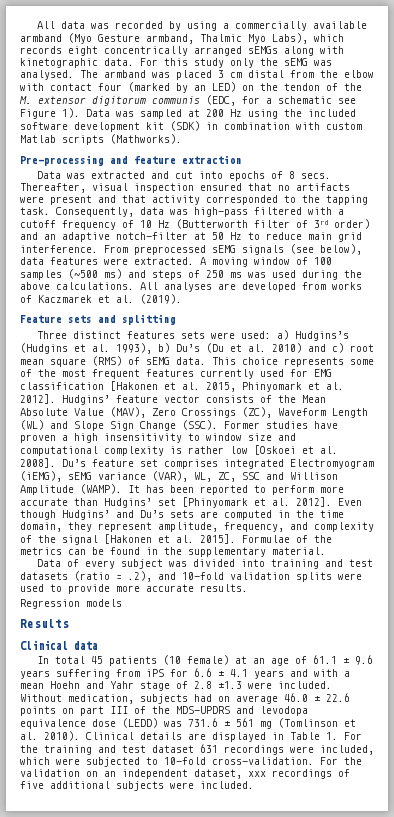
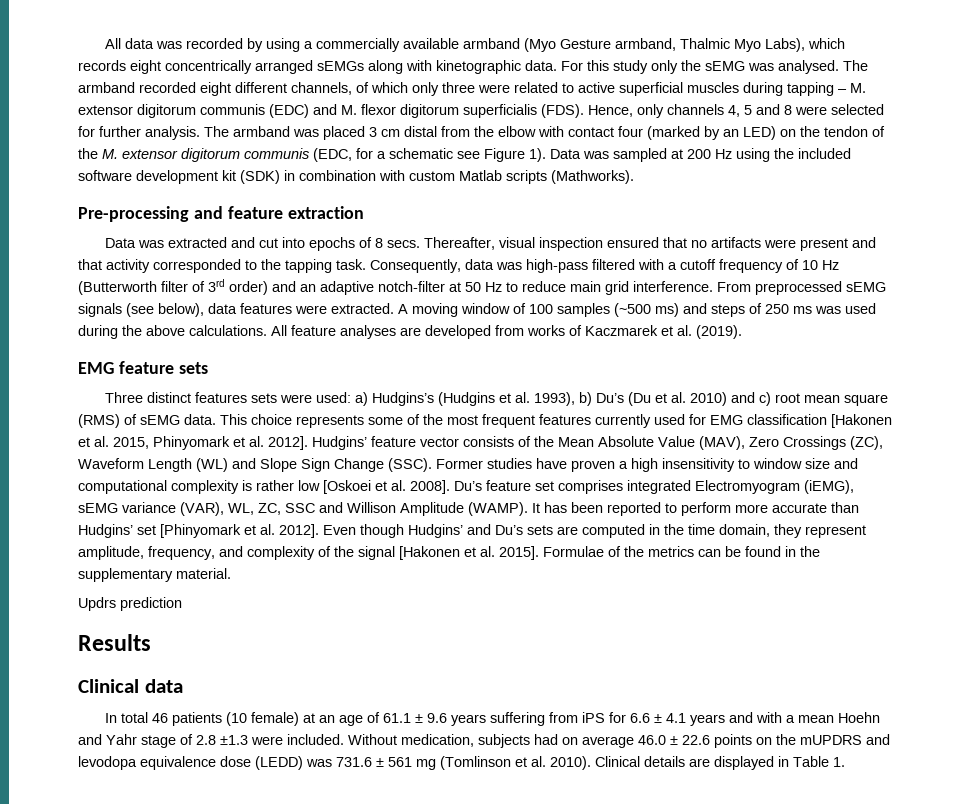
- The armband was placed 3 cm distal from the elbow with contact four (marked by an LED) on the tendon of the M. extensor digitorum communis (EDC, for a schematic see Figure 1).
+ The armband recorded eight different channels, of which only three were related to active superficial muscles during tapping – M. extensor digitorum communis (EDC) and M. flexor digitorum superficialis (FDS). Hence, only channels 4, 5 and 8 were selected for further analysis. The armband was placed 3 cm distal from the elbow with contact four (marked by an LED) on the tendon of the M. extensor digitorum communis (EDC, for a schematic see Figure 1).
- All analyses are developed from works of Kaczmarek et al. (2019).
+ All feature analyses are developed from works of Kaczmarek et al. (2019).
- Feature sets and splitting
+ EMG feature sets
- Data of every subject was divided into training and test datasets (ratio = .2), and 10-fold validation splits were used to provide more accurate results.
- Regression models
+ Updrs prediction
- In total 45 patients (10 female) at an age of 61.1 ± 9.6 years suffering from iPS for 6.6 ± 4.1 years and with a mean Hoehn and Yahr stage of 2.8 ±1.3 were included.
+ In total 46 patients (10 female) at an age of 61.1 ± 9.6 years suffering from iPS for 6.6 ± 4.1 years and with a mean Hoehn and Yahr stage of 2.8 ±1.3 were included.
- Without medication, subjects had on average 46.0 ± 22.6 points on part III of the MDS-UPDRS and levodopa equivalence dose (LEDD) was 731.6 ± 561 mg (Tomlinson et al. 2010).
+ Without medication, subjects had on average 46.0 ± 22.6 points on the mUPDRS and levodopa equivalence dose (LEDD) was 731.6 ± 561 mg (Tomlinson et al. 2010).
- Clinical details are displayed in Table 1. For the training and test dataset 631 recordings were included, which were subjected to 10-fold cross-validation. For the validation on an independent dataset, xxx recordings of five additional subjects were included.
+ Clinical details are displayed in Table 1.

